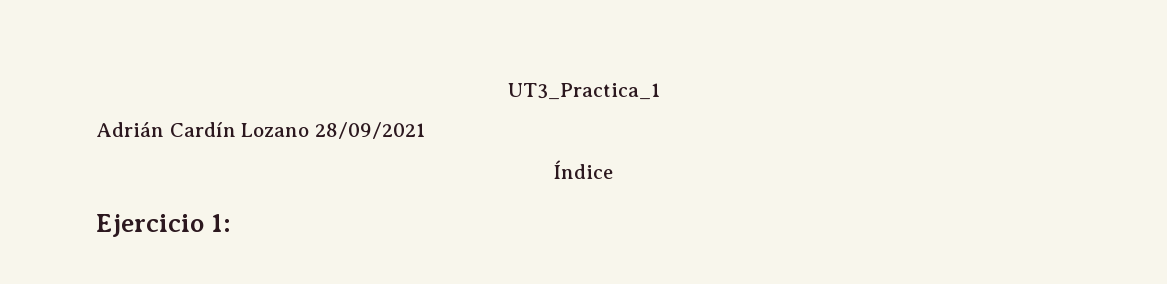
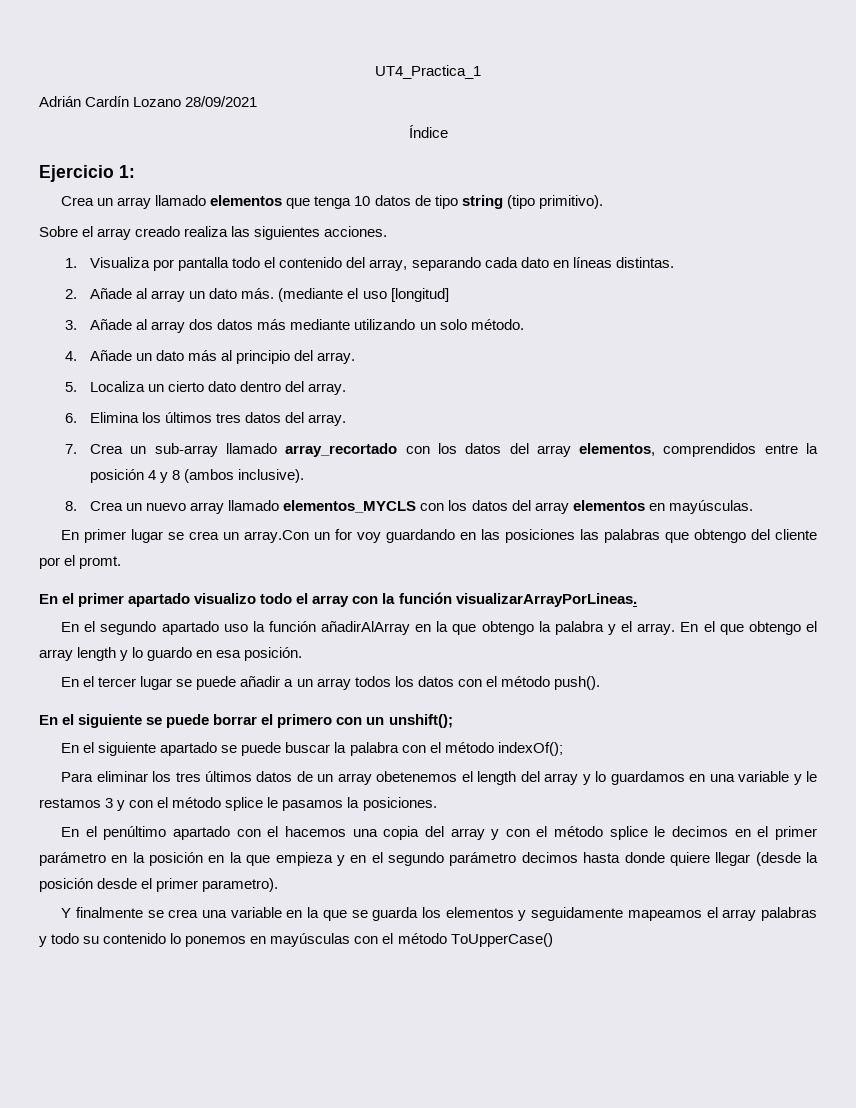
- UT3_Practica_1
+ UT4_Practica_1
+ Crea un array llamado elementos que tenga 10 datos de tipo string (tipo primitivo).
+ Sobre el array creado realiza las siguientes acciones.
+ 1. Visualiza por pantalla todo el contenido del array, separando cada dato en líneas distintas.
+ 2. Añade al array un dato más. (mediante el uso [longitud]
+ 3. Añade al array dos datos más mediante utilizando un solo método.
+ 4. Añade un dato más al principio del array.
+ 5. Localiza un cierto dato dentro del array.
+ 6. Elimina los últimos tres datos del array.
+ 7. Crea un sub-array llamado array_recortado con los datos del array elementos, comprendidos entre la posición 4 y 8 (ambos inclusive).
+ 8. Crea un nuevo array llamado elementos_MYCLS con los datos del array elementos en mayúsculas.
+ En primer lugar se crea un array.Con un for voy guardando en las posiciones las palabras que obtengo del cliente por el promt.
+ En el primer apartado visualizo todo el array con la función visualizarArrayPorLineas.
+ En el segundo apartado uso la función añadirAlArray en la que obtengo la palabra y el array. En el que obtengo el array length y lo guardo en esa posición.
+ En el tercer lugar se puede añadir a un array todos los datos con el método push().
+ En el siguiente se puede borrar el primero con un unshift();
+ En el siguiente apartado se puede buscar la palabra con el método indexOf();
+ Para eliminar los tres últimos datos de un array obetenemos el length del array y lo guardamos en una variable y le restamos 3 y con el método splice le pasamos la posiciones.
+ En el penúltimo apartado con el hacemos una copia del array y con el método splice le decimos en el primer parámetro en la posición en la que empieza y en el segundo parámetro decimos hasta donde quiere llegar (desde la posición desde el primer parametro).
+ Y finalmente se crea una variable en la que se guarda los elementos y seguidamente mapeamos el array palabras y todo su contenido lo ponemos en mayúsculas con el método ToUpperCase()

